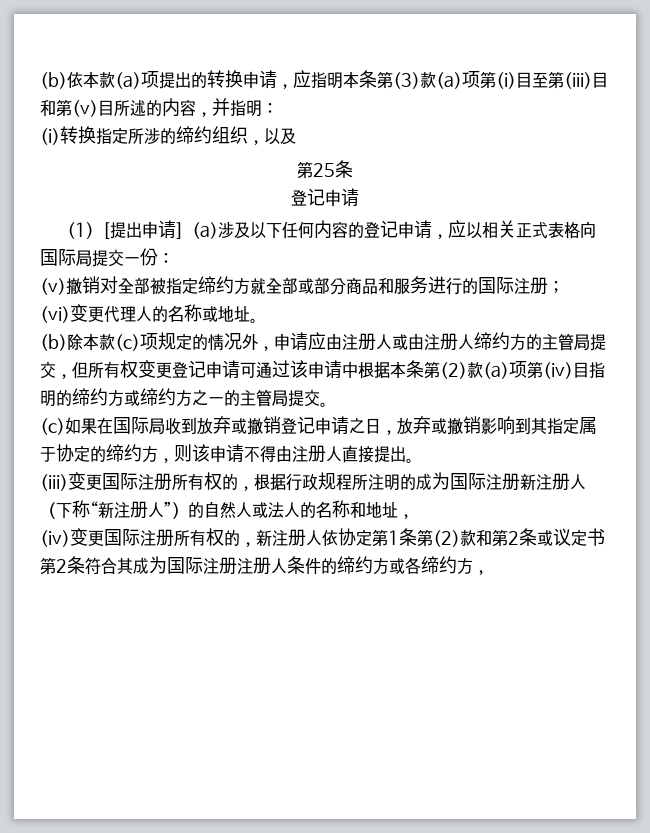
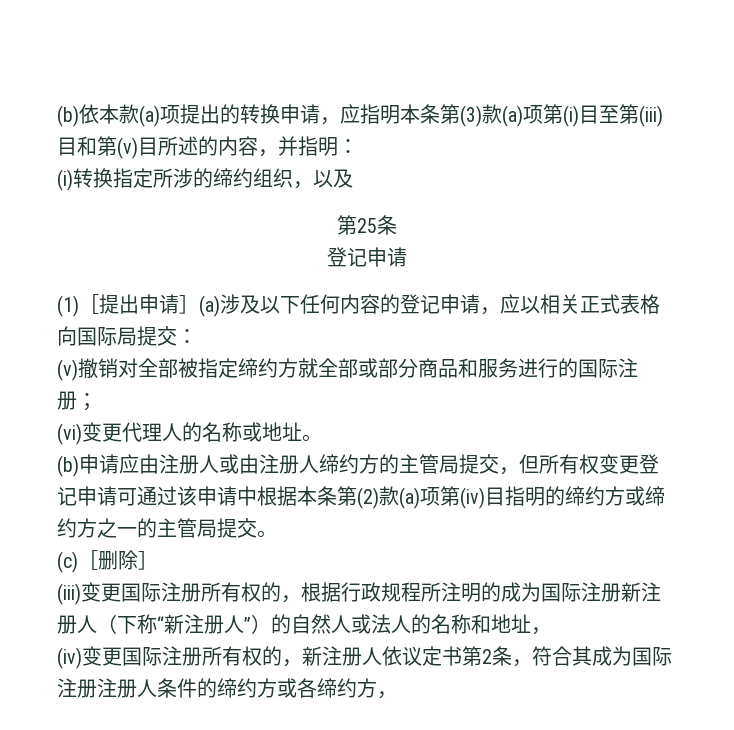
- (1)［提出申请］(a)涉及以下任何内容的登记申请，应以相关正式表格向国际局提交一份：
+ (1)［提出申请］(a)涉及以下任何内容的登记申请，应以相关正式表格向国际局提交：
- (b)除本款(c)项规定的情况外，申请应由注册人或由注册人缔约方的主管局提交，但所有权变更登记申请可通过该申请中根据本条第(2)款(a)项第(iv)目指明的缔约方或缔约方之一的主管局提交。
+ (b)申请应由注册人或由注册人缔约方的主管局提交，但所有权变更登记申请可通过该申请中根据本条第(2)款(a)项第(iv)目指明的缔约方或缔约方之一的主管局提交。
- (c)如果在国际局收到放弃或撤销登记申请之日，放弃或撤销影响到其指定属于协定的缔约方，则该申请不得由注册人直接提出。
+ (c)［删除］
- (iv)变更国际注册所有权的，新注册人依协定第1条第(2)款和第2条或议定书第2条符合其成为国际注册注册人条件的缔约方或各缔约方，
+ (iv)变更国际注册所有权的，新注册人依议定书第2条，符合其成为国际注册注册人条件的缔约方或各缔约方，

